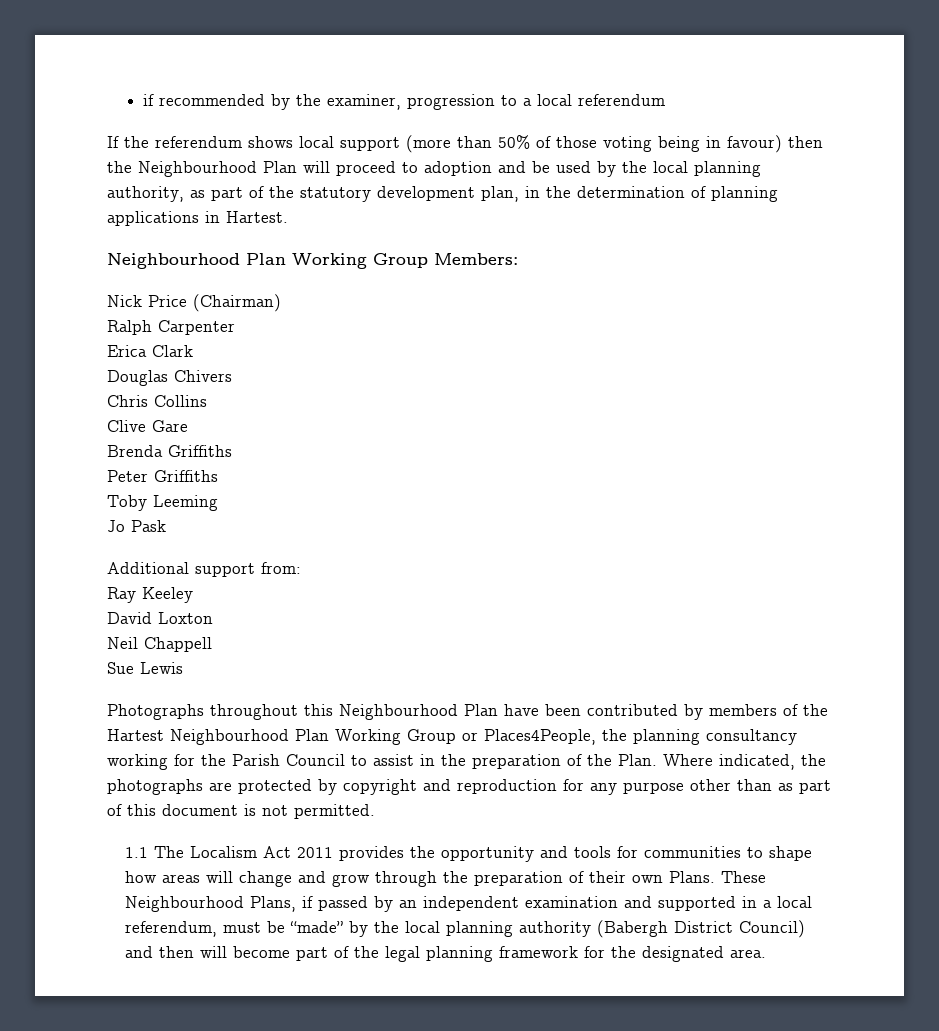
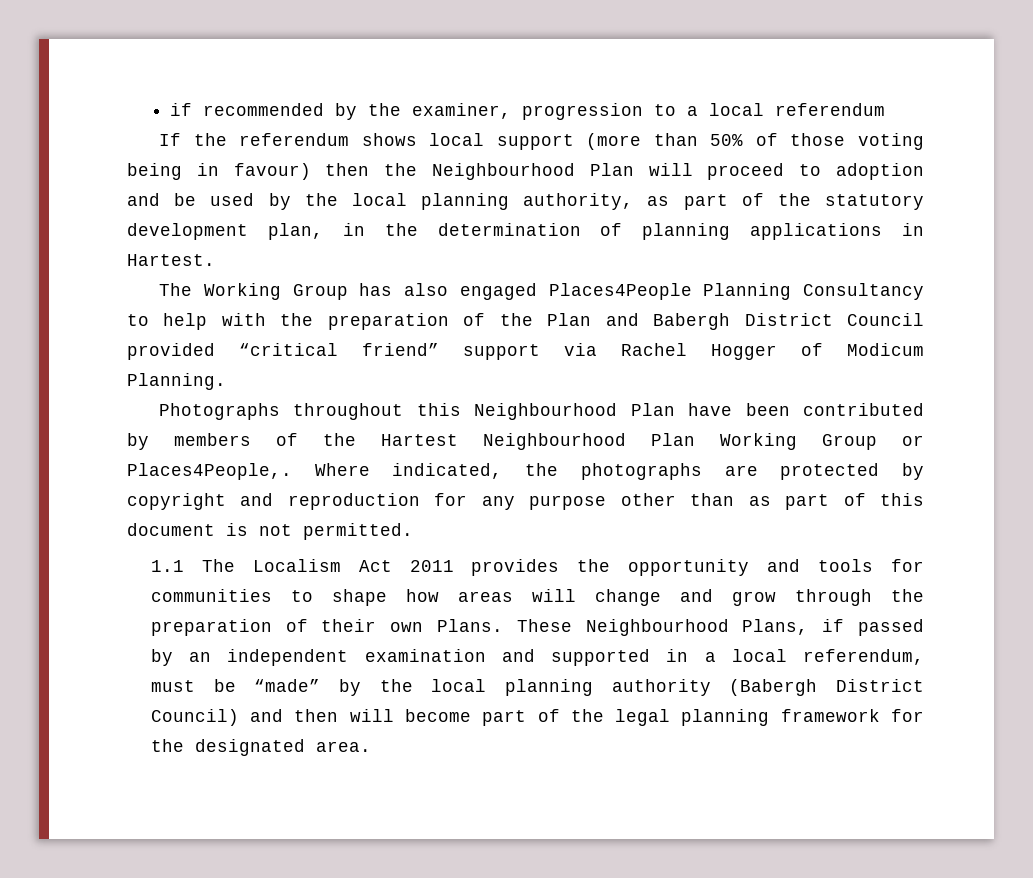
- Neighbourhood Plan Working Group Members:
- Nick Price (Chairman)
- Ralph Carpenter
- Erica Clark
- Douglas Chivers
- Chris Collins
- Clive Gare
- Brenda Griffiths
- Peter Griffiths
- Toby Leeming
- Jo Pask
- Additional support from:
- Ray Keeley
- David Loxton
- Neil Chappell
- Sue Lewis
+ The Working Group has also engaged Places4People Planning Consultancy to help with the preparation of the Plan and Babergh District Council provided “critical friend” support via Rachel Hogger of Modicum Planning.
- Photographs throughout this Neighbourhood Plan have been contributed by members of the Hartest Neighbourhood Plan Working Group or Places4People, the planning consultancy working for the Parish Council to assist in the preparation of the Plan.
+ Photographs throughout this Neighbourhood Plan have been contributed by members of the Hartest Neighbourhood Plan Working Group or Places4People,.

